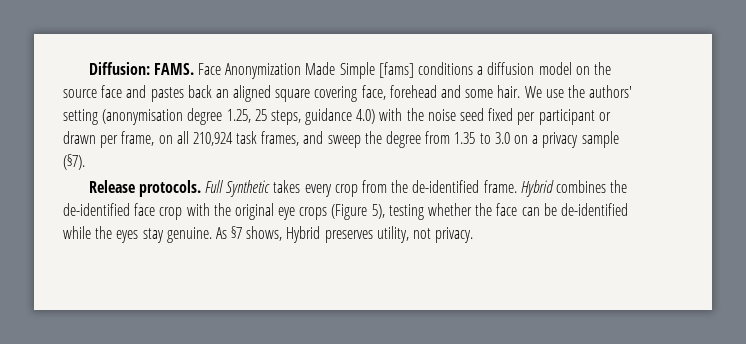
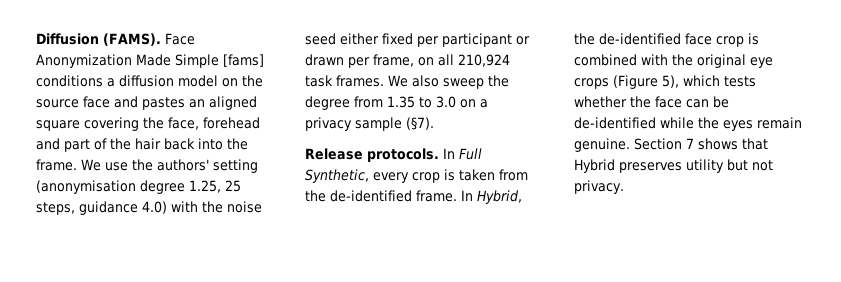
- Diffusion: FAMS.
+ Diffusion (FAMS).
- Face Anonymization Made Simple [fams] conditions a diffusion model on the source face and pastes back an aligned square covering face, forehead and some hair.
+ Face Anonymization Made Simple [fams] conditions a diffusion model on the source face and pastes an aligned square covering the face, forehead and part of the hair back into the frame.
- We use the authors' setting (anonymisation degree 1.25, 25 steps, guidance 4.0) with the noise seed fixed per participant or drawn per frame, on all 210,924 task frames, and sweep the degree from 1.35 to 3.0 on a privacy sample (§7).
+ We use the authors' setting (anonymisation degree 1.25, 25 steps, guidance 4.0) with the noise seed either fixed per participant or drawn per frame, on all 210,924 task frames. We also sweep the degree from 1.35 to 3.0 on a privacy sample (§7).
- Full Synthetic takes every crop from the de-identified frame.
+ In Full Synthetic, every crop is taken from the de-identified frame.
- Hybrid combines the de-identified face crop with the original eye crops (Figure 5), testing whether the face can be de-identified while the eyes stay genuine. As §7 shows, Hybrid preserves utility, not privacy.
+ In Hybrid, the de-identified face crop is combined with the original eye crops (Figure 5), which tests whether the face can be de-identified while the eyes remain genuine. Section 7 shows that Hybrid preserves utility but not privacy.

